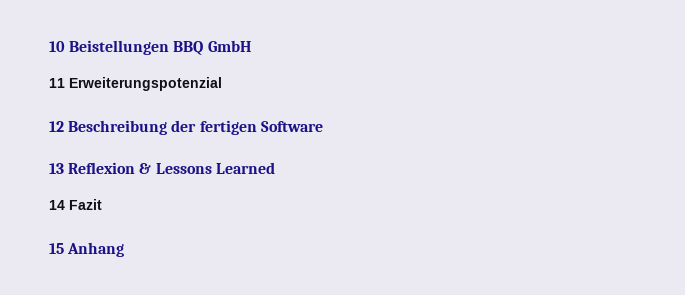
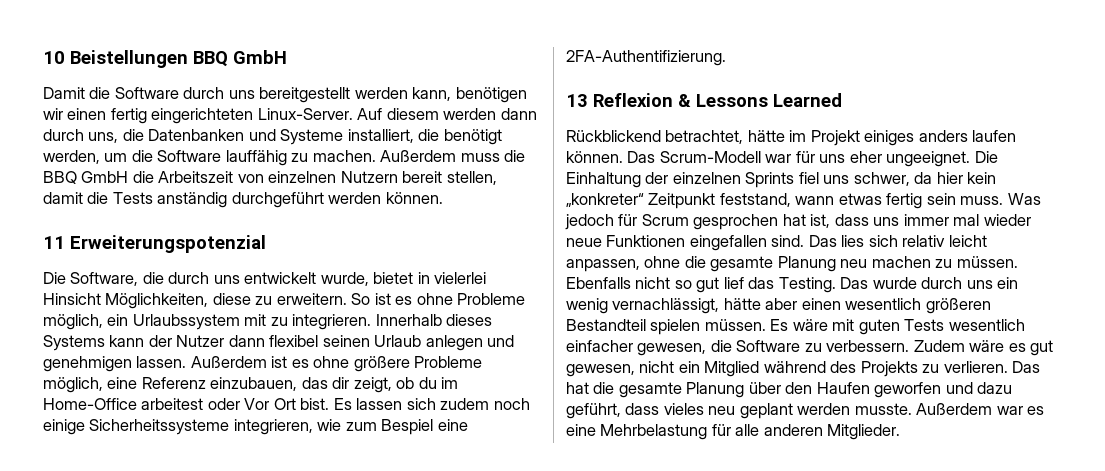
+ Damit die Software durch uns bereitgestellt werden kann, benötigen wir einen fertig eingerichteten Linux-Server. Auf diesem werden dann durch uns, die Datenbanken und Systeme installiert, die benötigt werden, um die Software lauffähig zu machen. Außerdem muss die BBQ GmbH die Arbeitszeit von einzelnen Nutzern bereit stellen, damit die Tests anständig durchgeführt werden können.
  11 Erweiterungspotenzial
- 12 Beschreibung der fertigen Software
+ Die Software, die durch uns entwickelt wurde, bietet in vielerlei Hinsicht Möglichkeiten, diese zu erweitern. So ist es ohne Probleme möglich, ein Urlaubssystem mit zu integrieren. Innerhalb dieses Systems kann der Nutzer dann flexibel seinen Urlaub anlegen und genehmigen lassen. Außerdem ist es ohne größere Probleme möglich, eine Referenz einzubauen, das dir zeigt, ob du im Home-Office arbeitest oder Vor Ort bist. Es lassen sich zudem noch einige Sicherheitssysteme integrieren, wie zum Bespiel eine 2FA-Authentifizierung.
- 14 Fazit
- 15 Anhang
+ Rückblickend betrachtet, hätte im Projekt einiges anders laufen können. Das Scrum-Modell war für uns eher ungeeignet. Die Einhaltung der einzelnen Sprints fiel uns schwer, da hier kein „konkreter“ Zeitpunkt feststand, wann etwas fertig sein muss. Was jedoch für Scrum gesprochen hat ist, dass uns immer mal wieder neue Funktionen eingefallen sind. Das lies sich relativ leicht anpassen, ohne die gesamte Planung neu machen zu müssen. Ebenfalls nicht so gut lief das Testing. Das wurde durch uns ein wenig vernachlässigt, hätte aber einen wesentlich größeren Bestandteil spielen müssen. Es wäre mit guten Tests wesentlich einfacher gewesen, die Software zu verbessern. Zudem wäre es gut gewesen, nicht ein Mitglied während des Projekts zu verlieren. Das hat die gesamte Planung über den Haufen geworfen und dazu geführt, dass vieles neu geplant werden musste. Außerdem war es eine Mehrbelastung für alle anderen Mitglieder.

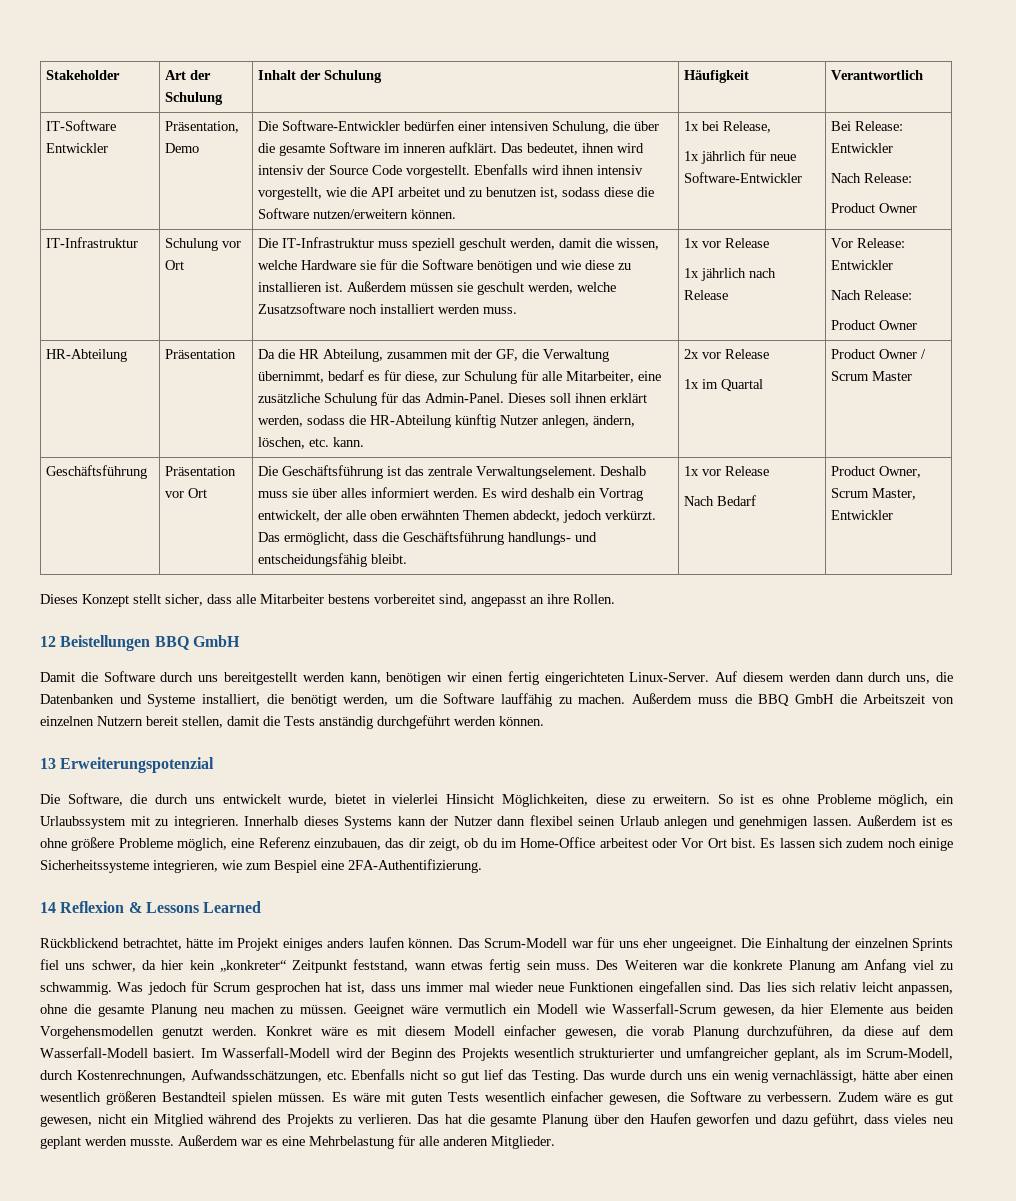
- 10 Beistellungen BBQ GmbH
+ Stakeholder | Art der Schulung | Inhalt der Schulung | Häufigkeit | Verantwortlich
+ IT-Software Entwickler | Präsentation, Demo | Die Software-Entwickler bedürfen einer intensiven Schulung, die über die gesamte Software im inneren aufklärt. Das bedeutet, ihnen wird intensiv der Source Code vorgestellt. Ebenfalls wird ihnen intensiv vorgestellt, wie die API arbeitet und zu benutzen ist, sodass diese die Software nutzen/erweitern können. | 1x bei Release,
+ 1x jährlich für neue Software-Entwickler | Bei Release: Entwickler
+ Nach Release:
+ Product Owner
+ IT-Infrastruktur | Schulung vor Ort | Die IT-Infrastruktur muss speziell geschult werden, damit die wissen, welche Hardware sie für die Software benötigen und wie diese zu installieren ist. Außerdem müssen sie geschult werden, welche Zusatzsoftware noch installiert werden muss. | 1x vor Release
+ 1x jährlich nach Release | Vor Release: Entwickler
+ Nach Release:
+ Product Owner
+ HR-Abteilung | Präsentation | Da die HR Abteilung, zusammen mit der GF, die Verwaltung übernimmt, bedarf es für diese, zur Schulung für alle Mitarbeiter, eine zusätzliche Schulung für das Admin-Panel. Dieses soll ihnen erklärt werden, sodass die HR-Abteilung künftig Nutzer anlegen, ändern, löschen, etc. kann. | 2x vor Release
+ 1x im Quartal | Product Owner / Scrum Master
+ Geschäftsführung | Präsentation vor Ort | Die Geschäftsführung ist das zentrale Verwaltungselement. Deshalb muss sie über alles informiert werden. Es wird deshalb ein Vortrag entwickelt, der alle oben erwähnten Themen abdeckt, jedoch verkürzt. Das ermöglicht, dass die Geschäftsführung handlungs- und entscheidungsfähig bleibt. | 1x vor Release
+ Nach Bedarf | Product Owner, Scrum Master, Entwickler
+ Dieses Konzept stellt sicher, dass alle Mitarbeiter bestens vorbereitet sind, angepasst an ihre Rollen.
+ 12 Beistellungen BBQ GmbH
- 11 Erweiterungspotenzial
+ 13 Erweiterungspotenzial
- 13 Reflexion & Lessons Learned
+ 14 Reflexion & Lessons Learned
+ Des Weiteren war die konkrete Planung am Anfang viel zu schwammig.
- Ebenfalls nicht so gut lief das Testing.
+ Geeignet wäre vermutlich ein Modell wie Wasserfall-Scrum gewesen, da hier Elemente aus beiden Vorgehensmodellen genutzt werden. Konkret wäre es mit diesem Modell einfacher gewesen, die vorab Planung durchzuführen, da diese auf dem Wasserfall-Modell basiert. Im Wasserfall-Modell wird der Beginn des Projekts wesentlich strukturierter und umfangreicher geplant, als im Scrum-Modell, durch Kostenrechnungen, Aufwandsschätzungen, etc. Ebenfalls nicht so gut lief das Testing.

